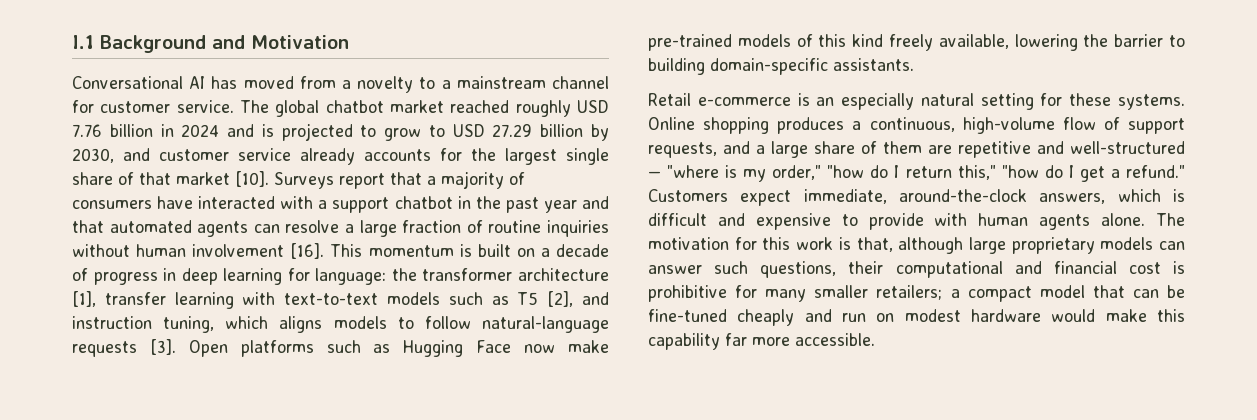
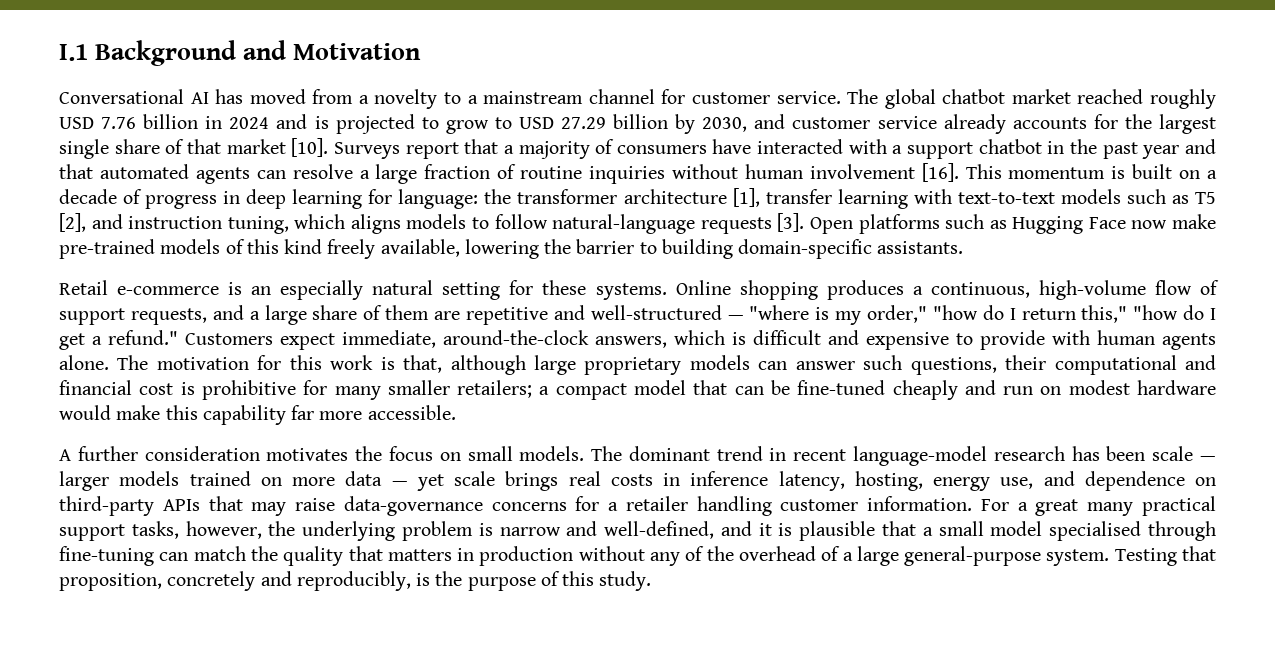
+ A further consideration motivates the focus on small models. The dominant trend in recent language-model research has been scale — larger models trained on more data — yet scale brings real costs in inference latency, hosting, energy use, and dependence on third-party APIs that may raise data-governance concerns for a retailer handling customer information. For a great many practical support tasks, however, the underlying problem is narrow and well-defined, and it is plausible that a small model specialised through fine-tuning can match the quality that matters in production without any of the overhead of a large general-purpose system. Testing that proposition, concretely and reproducibly, is the purpose of this study.

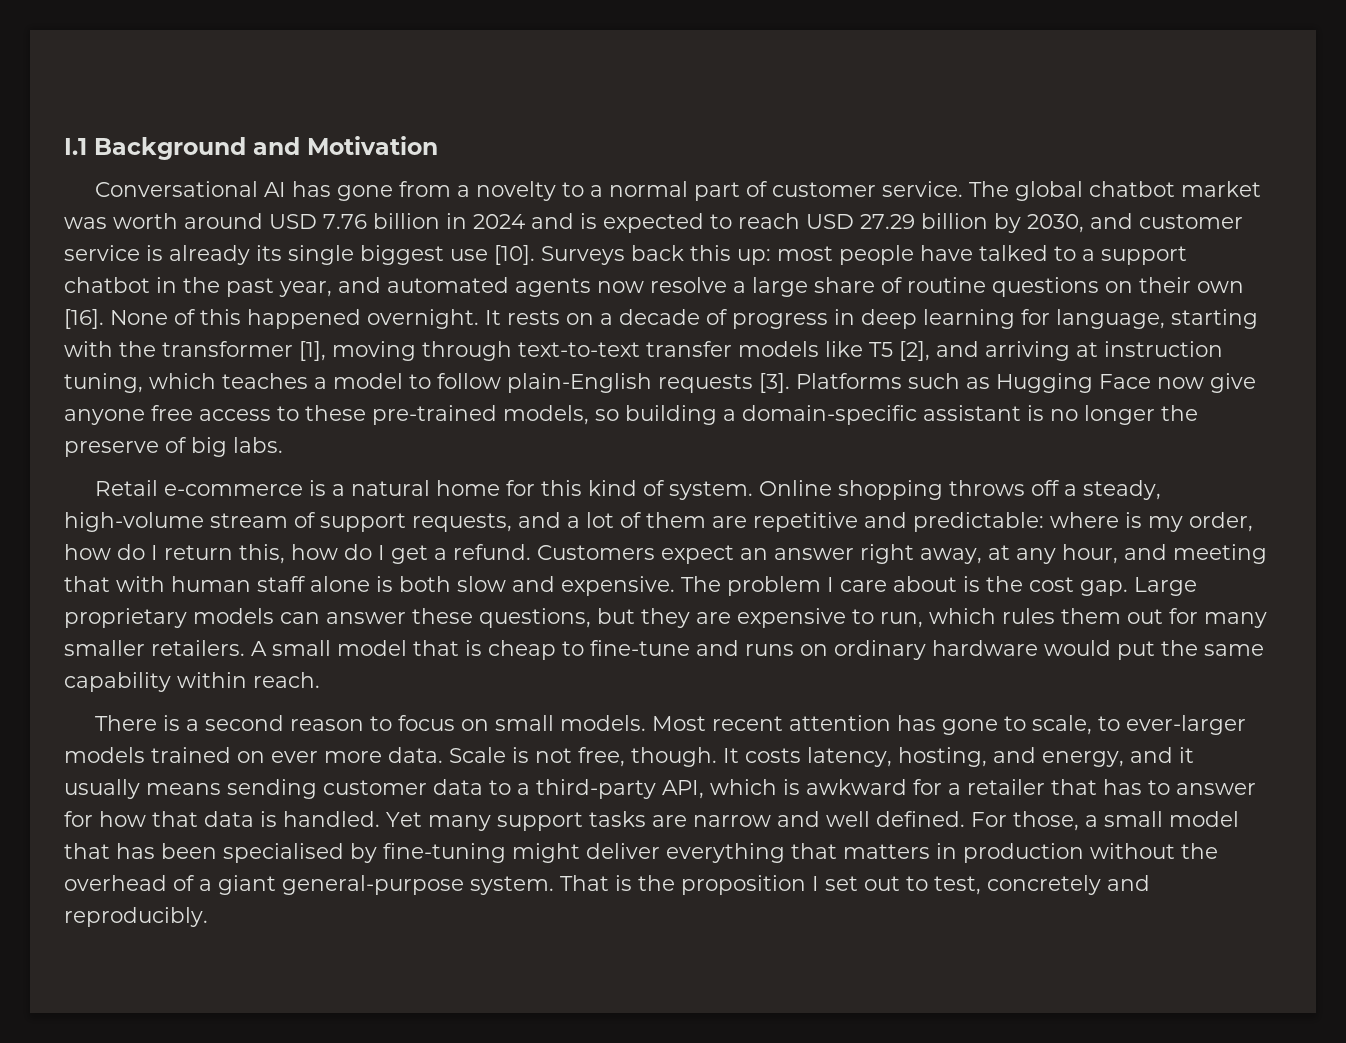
- Conversational AI has moved from a novelty to a mainstream channel for customer service.
+ Conversational AI has gone from a novelty to a normal part of customer service.
- The global chatbot market reached roughly USD 7.76 billion in 2024 and is projected to grow to USD 27.29 billion by 2030, and customer service already accounts for the largest single share of that market [10]. Surveys report that a majority of consumers have interacted with a support chatbot in the past year and that automated agents can resolve a large fraction of routine inquiries without human involvement [16]. This momentum is built on a decade of progress in deep learning for language: the transformer architecture [1], transfer learning with text-to-text models such as T5 [2], and instruction tuning, which aligns models to follow natural-language requests [3].
+ The global chatbot market was worth around USD 7.76 billion in 2024 and is expected to reach USD 27.29 billion by 2030, and customer service is already its single biggest use [10]. Surveys back this up: most people have talked to a support chatbot in the past year, and automated agents now resolve a large share of routine questions on their own [16]. None of this happened overnight. It rests on a decade of progress in deep learning for language, starting with the transformer [1], moving through text-to-text transfer models like T5 [2], and arriving at instruction tuning, which teaches a model to follow plain-English requests [3].
- Open platforms such as Hugging Face now make pre-trained models of this kind freely available, lowering the barrier to building domain-specific assistants.
- Retail e-commerce is an especially natural setting for these systems. Online shopping produces a continuous, high-volume flow of support requests, and a large share of them are repetitive and well-structured — "where is my order," "how do I return this," "how do I get a refund."
+ Platforms such as Hugging Face now give anyone free access to these pre-trained models, so building a domain-specific assistant is no longer the preserve of big labs.
+ Retail e-commerce is a natural home for this kind of system. Online shopping throws off a steady, high-volume stream of support requests, and a lot of them are repetitive and predictable: where is my order, how do I return this, how do I get a refund.
- Customers expect immediate, around-the-clock answers, which is difficult and expensive to provide with human agents alone. The motivation for this work is that, although large proprietary models can answer such questions, their computational and financial cost is prohibitive for many smaller retailers; a compact model that can be fine-tuned cheaply and run on modest hardware would make this capability far more accessible.
- A further consideration motivates the focus on small models. The dominant trend in recent language-model research has been scale — larger models trained on more data — yet scale brings real costs in inference latency, hosting, energy use, and dependence on third-party APIs that may raise data-governance concerns for a retailer handling customer information. For a great many practical support tasks, however, the underlying problem is narrow and well-defined, and it is plausible that a small model specialised through fine-tuning can match the quality that matters in production without any of the overhead of a large general-purpose system.
+ Customers expect an answer right away, at any hour, and meeting that with human staff alone is both slow and expensive. The problem I care about is the cost gap. Large proprietary models can answer these questions, but they are expensive to run, which rules them out for many smaller retailers. A small model that is cheap to fine-tune and runs on ordinary hardware would put the same capability within reach.
+ There is a second reason to focus on small models. Most recent attention has gone to scale, to ever-larger models trained on ever more data. Scale is not free, though. It costs latency, hosting, and energy, and it usually means sending customer data to a third-party API, which is awkward for a retailer that has to answer for how that data is handled. Yet many support tasks are narrow and well defined. For those, a small model that has been specialised by fine-tuning might deliver everything that matters in production without the overhead of a giant general-purpose system.
- Testing that proposition, concretely and reproducibly, is the purpose of this study.
+ That is the proposition I set out to test, concretely and reproducibly.

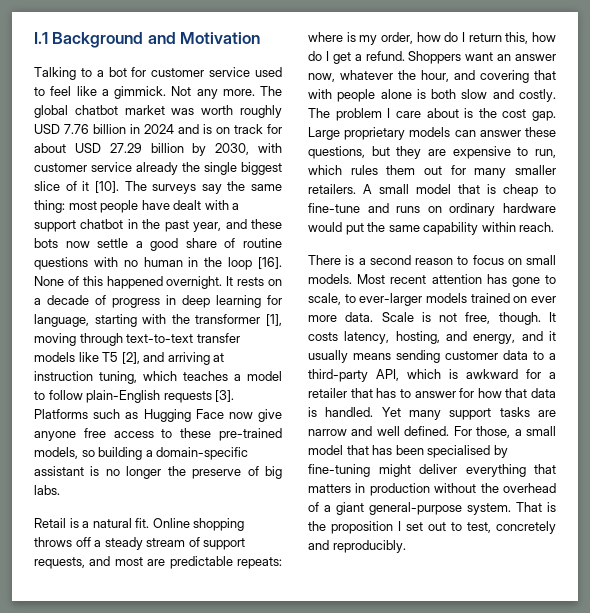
- Conversational AI has gone from a novelty to a normal part of customer service.
+ Talking to a bot for customer service used to feel like a gimmick. Not any more.
- The global chatbot market was worth around USD 7.76 billion in 2024 and is expected to reach USD 27.29 billion by 2030, and customer service is already its single biggest use [10]. Surveys back this up: most people have talked to a support chatbot in the past year, and automated agents now resolve a large share of routine questions on their own [16].
+ The global chatbot market was worth roughly USD 7.76 billion in 2024 and is on track for about USD 27.29 billion by 2030, with customer service already the single biggest slice of it [10]. The surveys say the same thing: most people have dealt with a support chatbot in the past year, and these bots now settle a good share of routine questions with no human in the loop [16].
- Retail e-commerce is a natural home for this kind of system.
+ Retail is a natural fit.
- Online shopping throws off a steady, high-volume stream of support requests, and a lot of them are repetitive and predictable: where is my order, how do I return this, how do I get a refund.
+ Online shopping throws off a steady stream of support requests, and most are predictable repeats: where is my order, how do I return this, how do I get a refund.
- Customers expect an answer right away, at any hour, and meeting that with human staff alone is both slow and expensive.
+ Shoppers want an answer now, whatever the hour, and covering that with people alone is both slow and costly.

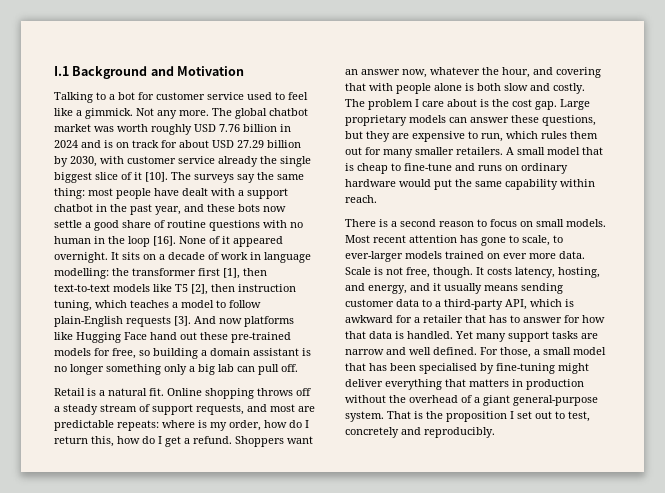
- None of this happened overnight.
+ None of it appeared overnight.
- It rests on a decade of progress in deep learning for language, starting with the transformer [1], moving through text-to-text transfer models like T5 [2], and arriving at instruction tuning, which teaches a model to follow plain-English requests [3].
+ It sits on a decade of work in language modelling: the transformer first [1], then text-to-text models like T5 [2], then instruction tuning, which teaches a model to follow plain-English requests [3].
- Platforms such as Hugging Face now give anyone free access to these pre-trained models, so building a domain-specific assistant is no longer the preserve of big labs.
+ And now platforms like Hugging Face hand out these pre-trained models for free, so building a domain assistant is no longer something only a big lab can pull off.

